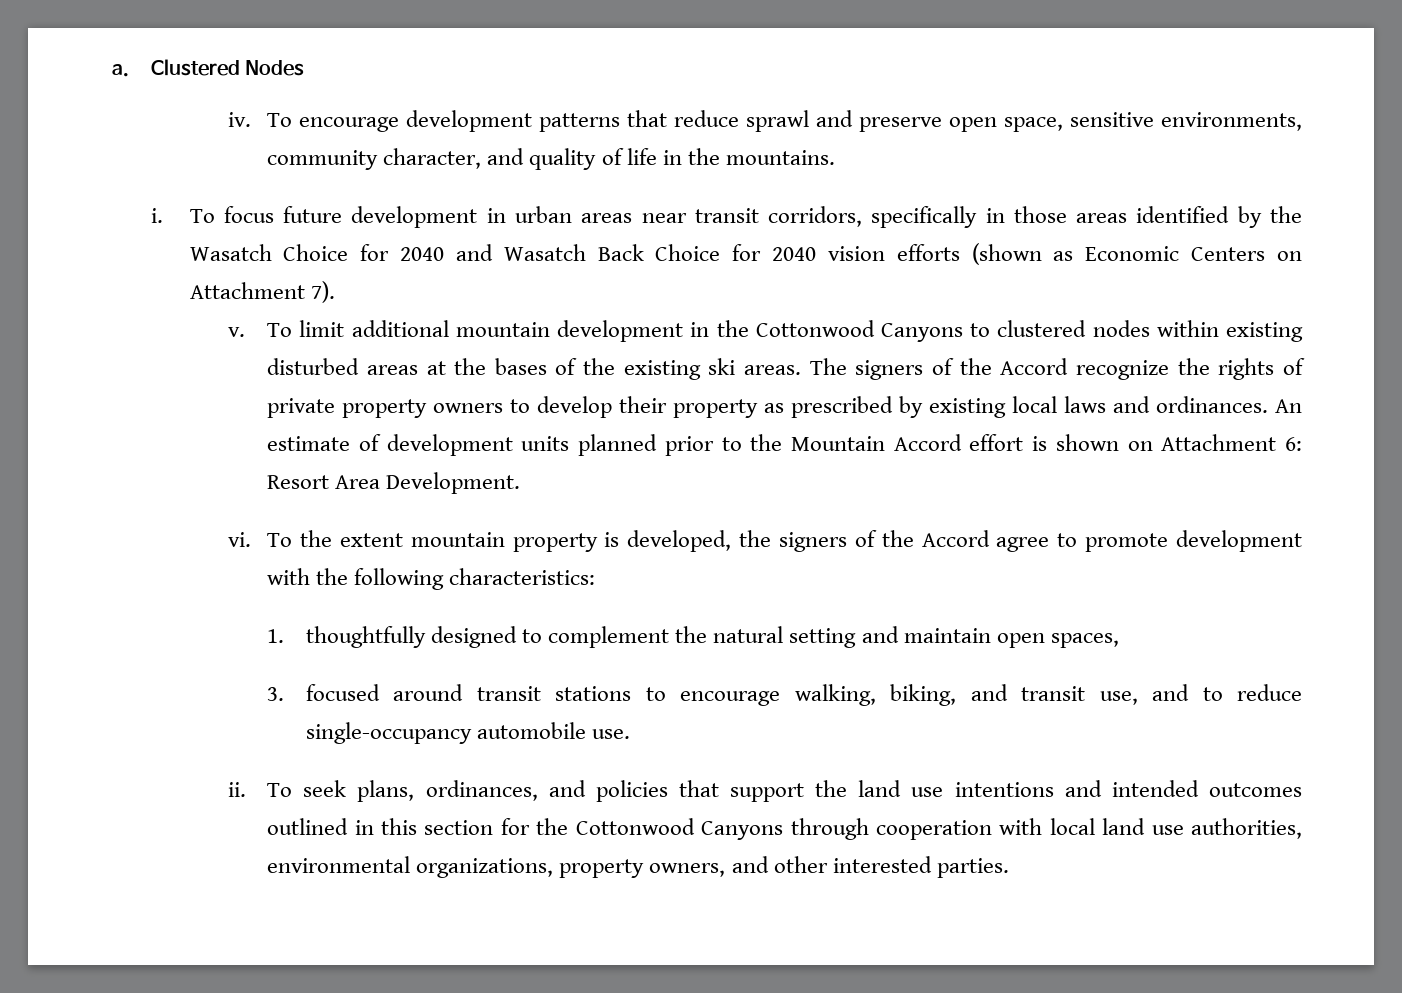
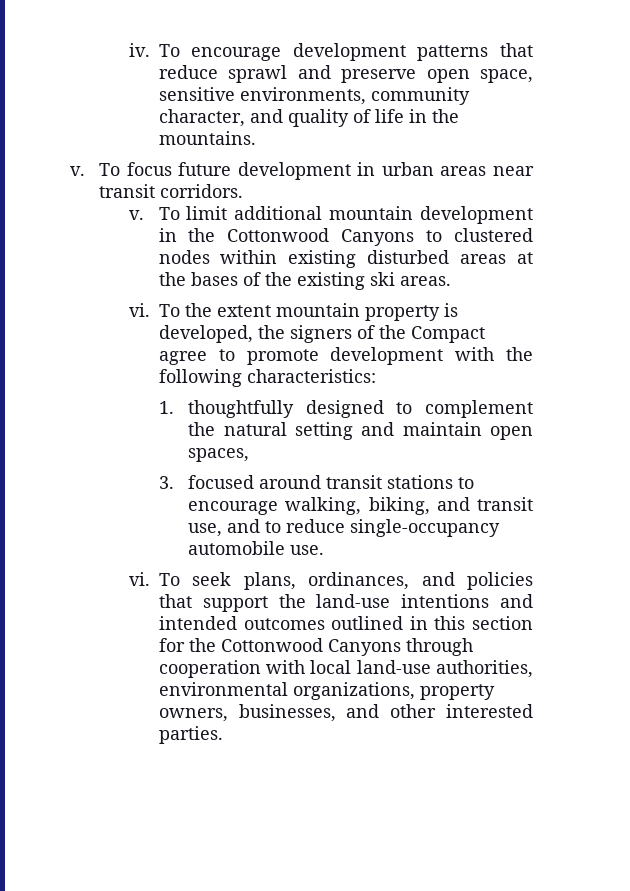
- a. Clustered Nodes
  To encourage development patterns that reduce sprawl and preserve open space, sensitive environments, community character, and quality of life in the mountains.
- i.
+ v.
- To focus future development in urban areas near transit corridors, specifically in those areas identified by the Wasatch Choice for 2040 and Wasatch Back Choice for 2040 vision efforts (shown as Economic Centers on Attachment 7).
+ To focus future development in urban areas near transit corridors.
- The signers of the Accord recognize the rights of private property owners to develop their property as prescribed by existing local laws and ordinances. An estimate of development units planned prior to the Mountain Accord effort is shown on Attachment 6: Resort Area Development.
- To the extent mountain property is developed, the signers of the Accord agree to promote development with the following characteristics:
+ To the extent mountain property is developed, the signers of the Compact agree to promote development with the following characteristics:
  3. focused around transit stations to encourage walking, biking, and transit use, and to reduce single-occupancy automobile use.
- ii.
+ vi.
- To seek plans, ordinances, and policies that support the land use intentions and intended outcomes outlined in this section for the Cottonwood Canyons through cooperation with local land use authorities, environmental organizations, property owners, and other interested parties.
+ To seek plans, ordinances, and policies that support the land-use intentions and intended outcomes outlined in this section for the Cottonwood Canyons through cooperation with local land-use authorities, environmental organizations, property owners, businesses, and other interested parties.

